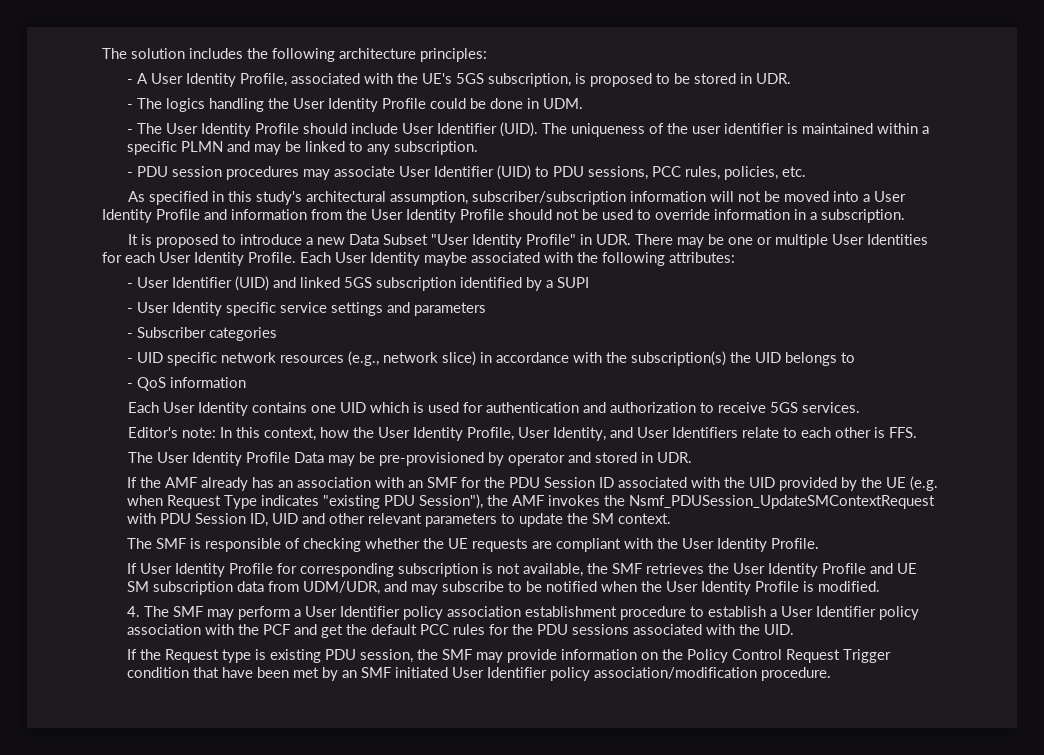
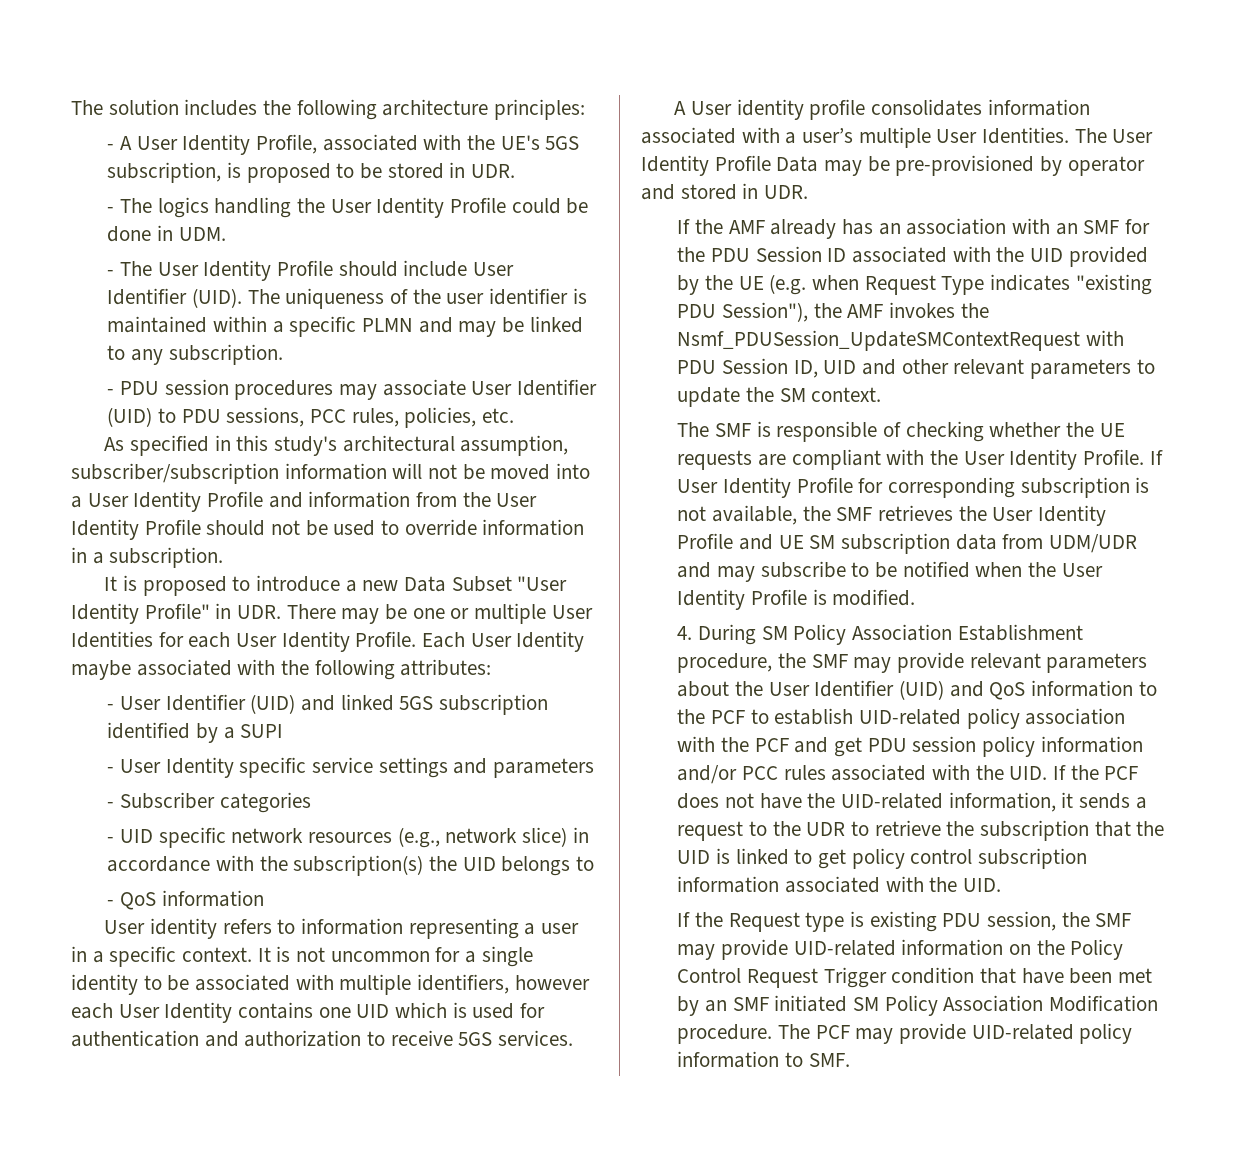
- Each User Identity contains one UID which is used for authentication and authorization to receive 5GS services.
+ User identity refers to information representing a user in a specific context. It is not uncommon for a single identity to be associated with multiple identifiers, however each User Identity contains one UID which is used for authentication and authorization to receive 5GS services.
- Editor's note: In this context, how the User Identity Profile, User Identity, and User Identifiers relate to each other is FFS.
- The User Identity Profile Data may be pre-provisioned by operator and stored in UDR.
+ A User identity profile consolidates information associated with a user’s multiple User Identities. The User Identity Profile Data may be pre-provisioned by operator and stored in UDR.
- The SMF is responsible of checking whether the UE requests are compliant with the User Identity Profile.
- If User Identity Profile for corresponding subscription is not available, the SMF retrieves the User Identity Profile and UE SM subscription data from UDM/UDR, and may subscribe to be notified when the User Identity Profile is modified.
+ The SMF is responsible of checking whether the UE requests are compliant with the User Identity Profile. If User Identity Profile for corresponding subscription is not available, the SMF retrieves the User Identity Profile and UE SM subscription data from UDM/UDR and may subscribe to be notified when the User Identity Profile is modified.
- 4. The SMF may perform a User Identifier policy association establishment procedure to establish a User Identifier policy association with the PCF and get the default PCC rules for the PDU sessions associated with the UID.
+ 4. During SM Policy Association Establishment procedure, the SMF may provide relevant parameters about the User Identifier (UID) and QoS information to the PCF to establish UID-related policy association with the PCF and get PDU session policy information and/or PCC rules associated with the UID. If the PCF does not have the UID-related information, it sends a request to the UDR to retrieve the subscription that the UID is linked to get policy control subscription information associated with the UID.
- If the Request type is existing PDU session, the SMF may provide information on the Policy Control Request Trigger condition that have been met by an SMF initiated User Identifier policy association/modification procedure.
+ If the Request type is existing PDU session, the SMF may provide UID-related information on the Policy Control Request Trigger condition that have been met by an SMF initiated SM Policy Association Modification procedure. The PCF may provide UID-related policy information to SMF.

